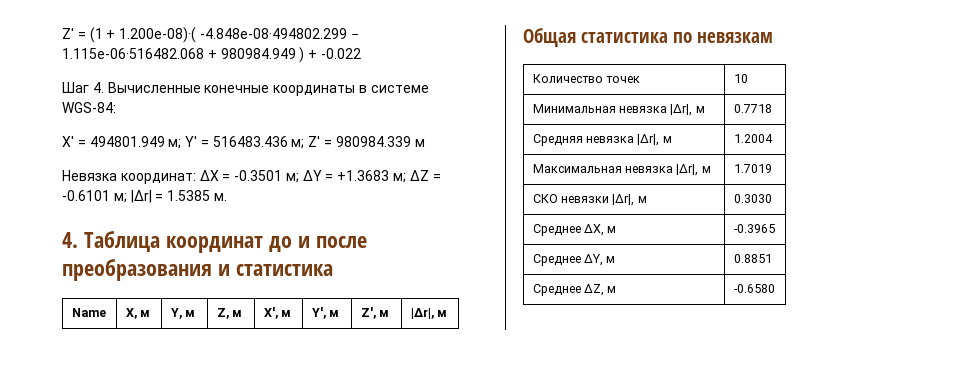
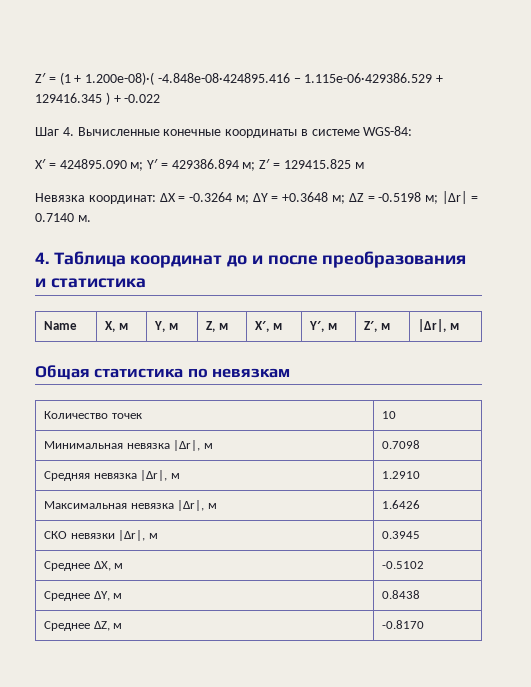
- Z′ = (1 + 1.200e-08)·( -4.848e-08·494802.299 − 1.115e-06·516482.068 + 980984.949 ) + -0.022
+ Z′ = (1 + 1.200e-08)·( -4.848e-08·424895.416 − 1.115e-06·429386.529 + 129416.345 ) + -0.022
- X′ = 494801.949 м; Y′ = 516483.436 м; Z′ = 980984.339 м
+ X′ = 424895.090 м; Y′ = 429386.894 м; Z′ = 129415.825 м
- Невязка координат: ΔX = -0.3501 м; ΔY = +1.3683 м; ΔZ = -0.6101 м; |Δr| = 1.5385 м.
+ Невязка координат: ΔX = -0.3264 м; ΔY = +0.3648 м; ΔZ = -0.5198 м; |Δr| = 0.7140 м.
- Минимальная невязка |Δr|, м | 0.7718
+ Минимальная невязка |Δr|, м | 0.7098
- Средняя невязка |Δr|, м | 1.2004
+ Средняя невязка |Δr|, м | 1.2910
- Максимальная невязка |Δr|, м | 1.7019
+ Максимальная невязка |Δr|, м | 1.6426
- СКО невязки |Δr|, м | 0.3030
+ СКО невязки |Δr|, м | 0.3945
- Среднее ΔX, м | -0.3965
+ Среднее ΔX, м | -0.5102
- Среднее ΔY, м | 0.8851
+ Среднее ΔY, м | 0.8438
- Среднее ΔZ, м | -0.6580
+ Среднее ΔZ, м | -0.8170

